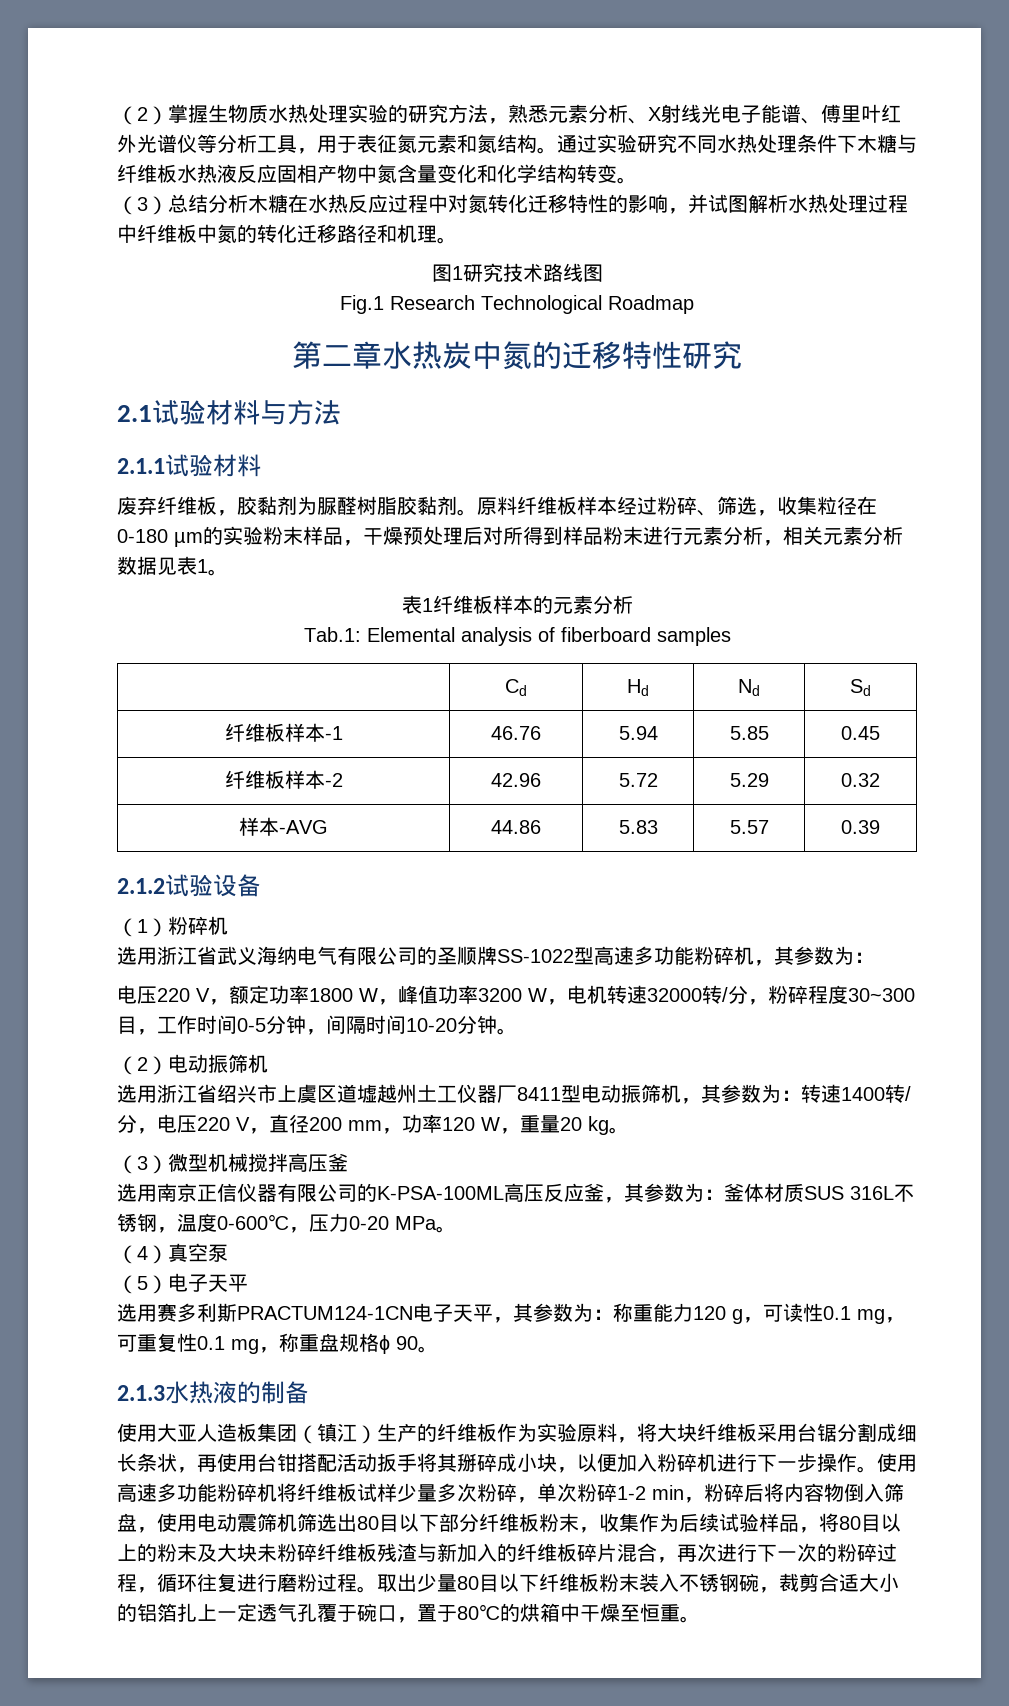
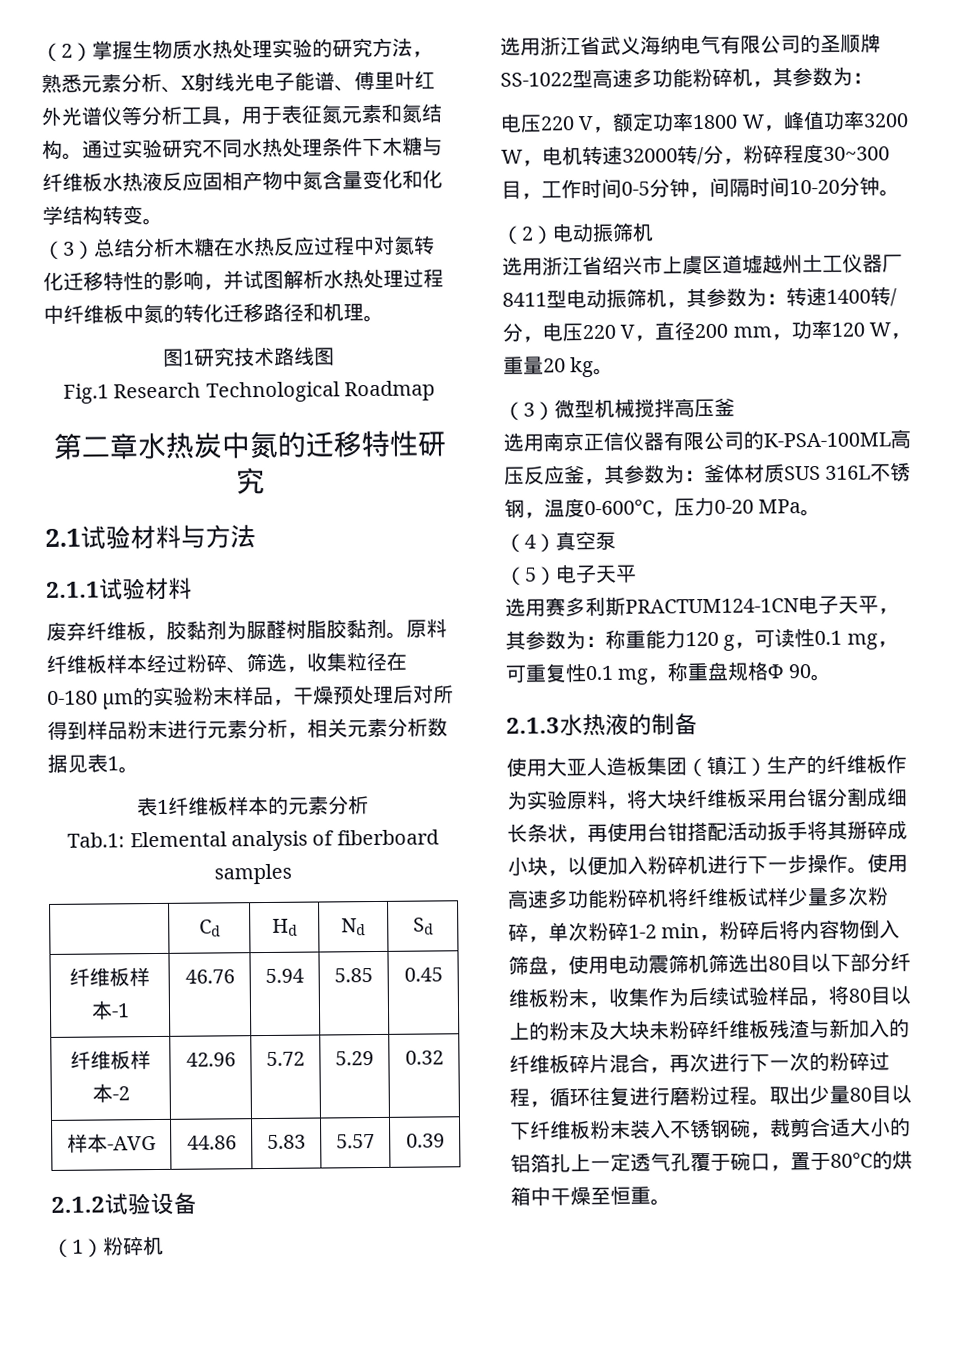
- 选用赛多利斯PRACTUM124-1CN电子天平，其参数为：称重能力120 g，可读性0.1 mg，可重复性0.1 mg，称重盘规格ɸ 90。
+ 选用赛多利斯PRACTUM124-1CN电子天平，其参数为：称重能力120 g，可读性0.1 mg，可重复性0.1 mg，称重盘规格Φ 90。

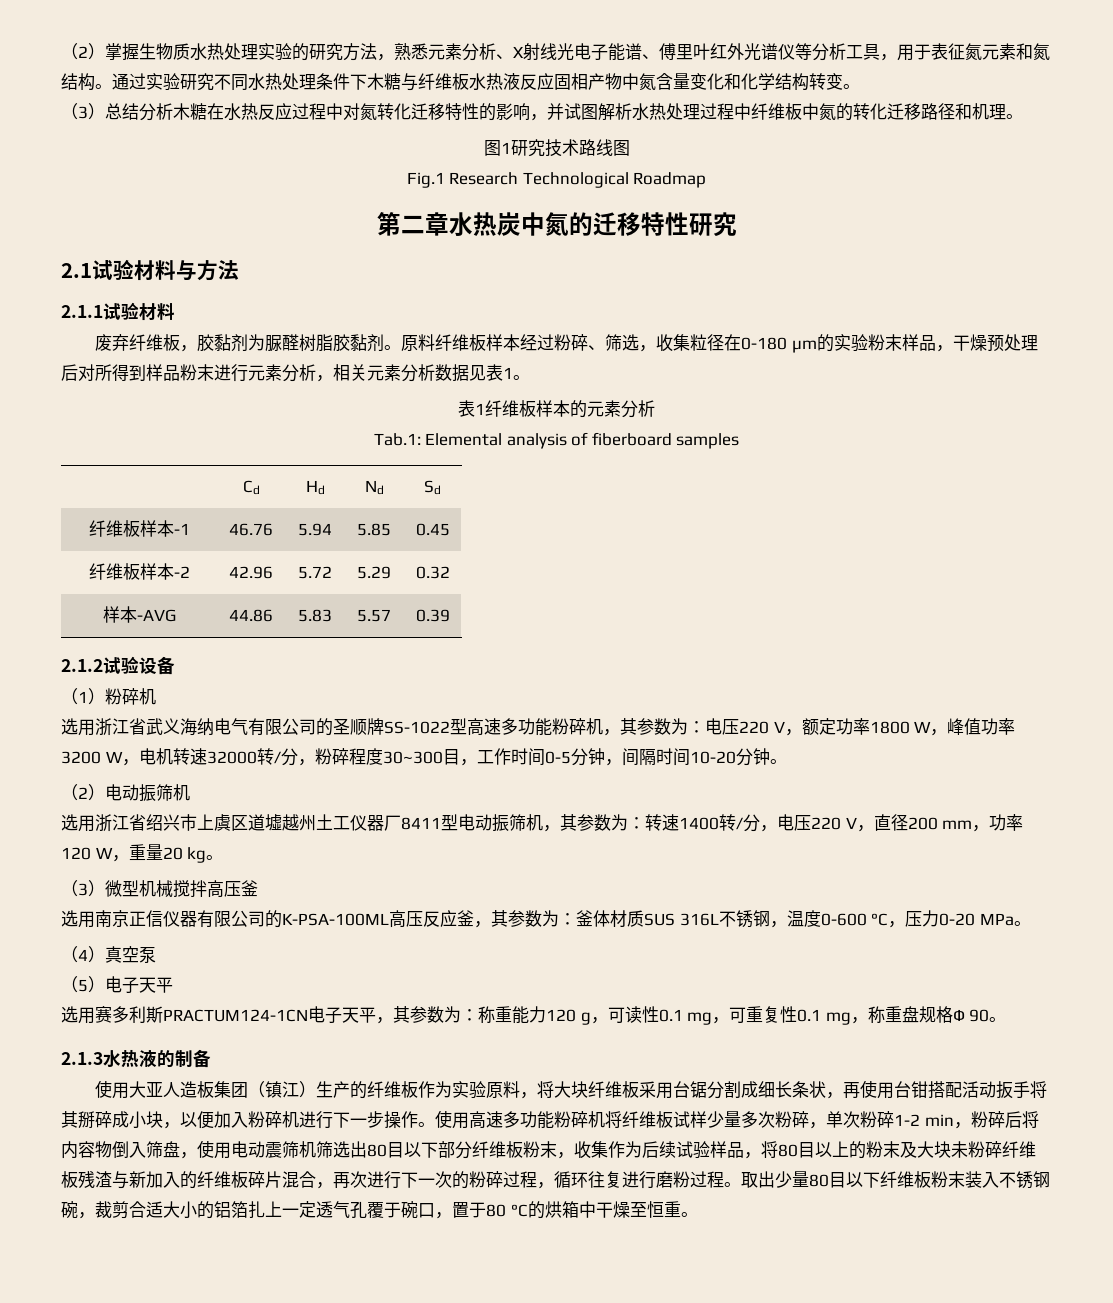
- 选用浙江省武义海纳电气有限公司的圣顺牌SS-1022型高速多功能粉碎机，其参数为：
- 电压220 V，额定功率1800 W，峰值功率3200 W，电机转速32000转/分，粉碎程度30~300目，工作时间0-5分钟，间隔时间10-20分钟。
+ 选用浙江省武义海纳电气有限公司的圣顺牌SS-1022型高速多功能粉碎机，其参数为：电压220 V，额定功率1800 W，峰值功率3200 W，电机转速32000转/分，粉碎程度30~300目，工作时间0-5分钟，间隔时间10-20分钟。
- 选用南京正信仪器有限公司的K-PSA-100ML高压反应釜，其参数为：釜体材质SUS 316L不锈钢，温度0-600℃，压力0-20 MPa。
+ 选用南京正信仪器有限公司的K-PSA-100ML高压反应釜，其参数为：釜体材质SUS 316L不锈钢，温度0-600 °C，压力0-20 MPa。
- 取出少量80目以下纤维板粉末装入不锈钢碗，裁剪合适大小的铝箔扎上一定透气孔覆于碗口，置于80℃的烘箱中干燥至恒重。
+ 取出少量80目以下纤维板粉末装入不锈钢碗，裁剪合适大小的铝箔扎上一定透气孔覆于碗口，置于80 °C的烘箱中干燥至恒重。

